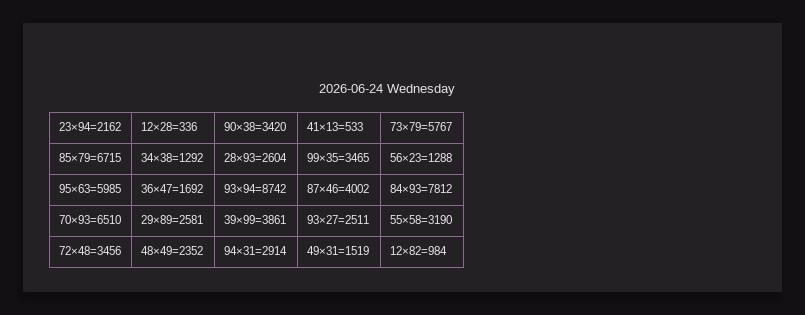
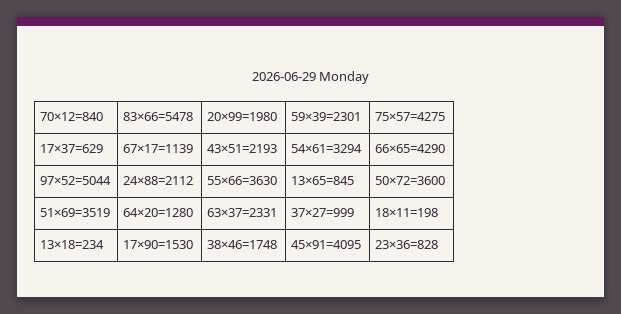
- 2026-06-24 Wednesday
- 23×94=2162 | 12×28=336 | 90×38=3420 | 41×13=533 | 73×79=5767
- 85×79=6715 | 34×38=1292 | 28×93=2604 | 99×35=3465 | 56×23=1288
- 95×63=5985 | 36×47=1692 | 93×94=8742 | 87×46=4002 | 84×93=7812
- 70×93=6510 | 29×89=2581 | 39×99=3861 | 93×27=2511 | 55×58=3190
- 72×48=3456 | 48×49=2352 | 94×31=2914 | 49×31=1519 | 12×82=984
+ 2026-06-29 Monday
+ 70×12=840 | 83×66=5478 | 20×99=1980 | 59×39=2301 | 75×57=4275
+ 17×37=629 | 67×17=1139 | 43×51=2193 | 54×61=3294 | 66×65=4290
+ 97×52=5044 | 24×88=2112 | 55×66=3630 | 13×65=845 | 50×72=3600
+ 51×69=3519 | 64×20=1280 | 63×37=2331 | 37×27=999 | 18×11=198
+ 13×18=234 | 17×90=1530 | 38×46=1748 | 45×91=4095 | 23×36=828

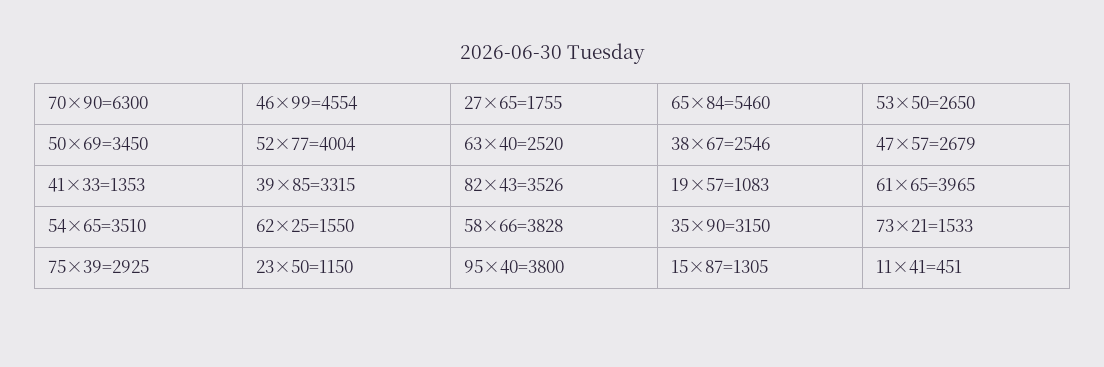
- 2026-06-29 Monday
- 70×12=840 | 83×66=5478 | 20×99=1980 | 59×39=2301 | 75×57=4275
- 17×37=629 | 67×17=1139 | 43×51=2193 | 54×61=3294 | 66×65=4290
- 97×52=5044 | 24×88=2112 | 55×66=3630 | 13×65=845 | 50×72=3600
- 51×69=3519 | 64×20=1280 | 63×37=2331 | 37×27=999 | 18×11=198
- 13×18=234 | 17×90=1530 | 38×46=1748 | 45×91=4095 | 23×36=828
+ 2026-06-30 Tuesday
+ 70×90=6300 | 46×99=4554 | 27×65=1755 | 65×84=5460 | 53×50=2650
+ 50×69=3450 | 52×77=4004 | 63×40=2520 | 38×67=2546 | 47×57=2679
+ 41×33=1353 | 39×85=3315 | 82×43=3526 | 19×57=1083 | 61×65=3965
+ 54×65=3510 | 62×25=1550 | 58×66=3828 | 35×90=3150 | 73×21=1533
+ 75×39=2925 | 23×50=1150 | 95×40=3800 | 15×87=1305 | 11×41=451

